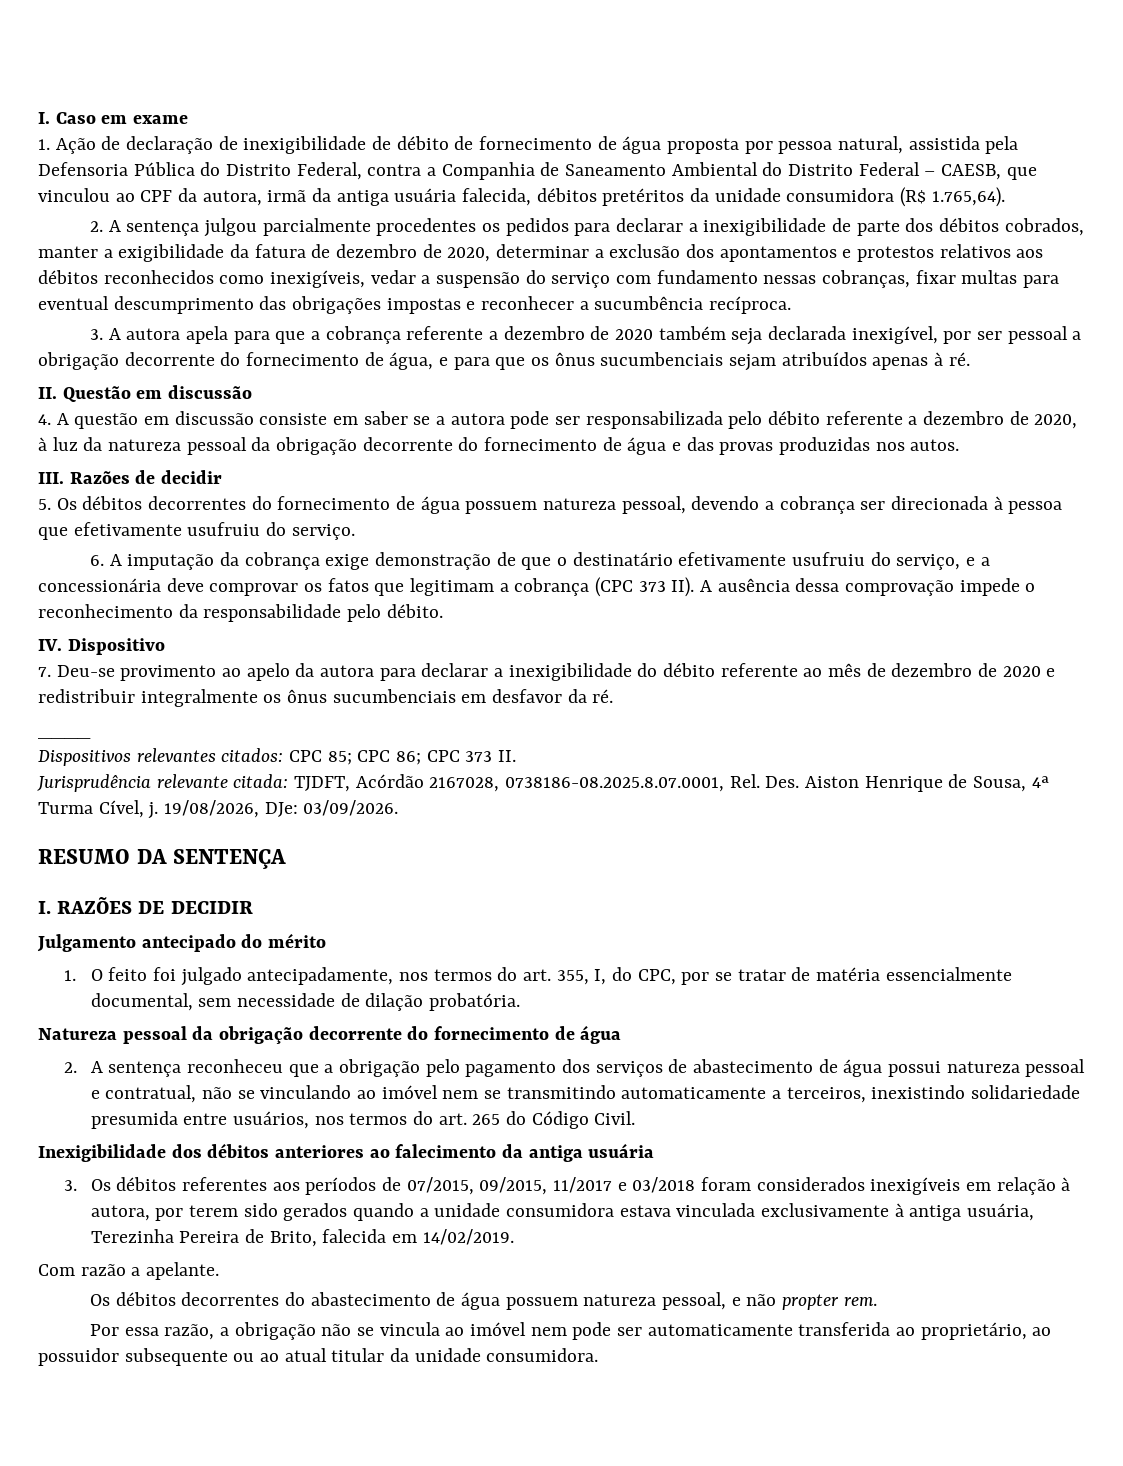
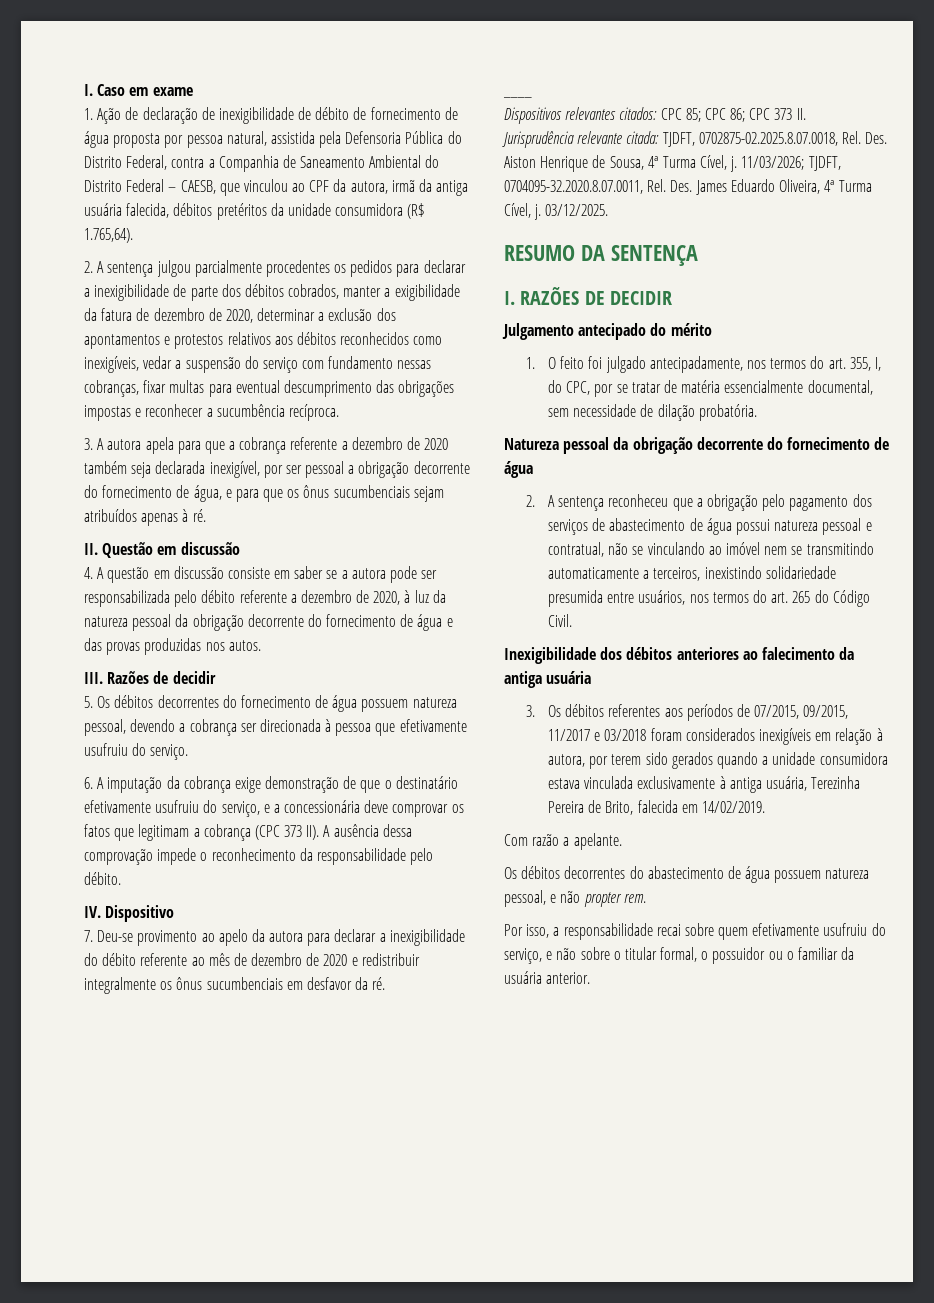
- Jurisprudência relevante citada: TJDFT, Acórdão 2167028, 0738186-08.2025.8.07.0001, Rel. Des. Aiston Henrique de Sousa, 4ª Turma Cível, j.
+ Jurisprudência relevante citada: TJDFT, 0702875-02.2025.8.07.0018, Rel. Des. Aiston Henrique de Sousa, 4ª Turma Cível, j.
- 19/08/2026, DJe: 03/09/2026.
+ 11/03/2026; TJDFT, 0704095-32.2020.8.07.0011, Rel. Des. James Eduardo Oliveira, 4ª Turma Cível, j. 03/12/2025.
- Por essa razão, a obrigação não se vincula ao imóvel nem pode ser automaticamente transferida ao proprietário, ao possuidor subsequente ou ao atual titular da unidade consumidora.
+ Por isso, a responsabilidade recai sobre quem efetivamente usufruiu do serviço, e não sobre o titular formal, o possuidor ou o familiar da usuária anterior.

